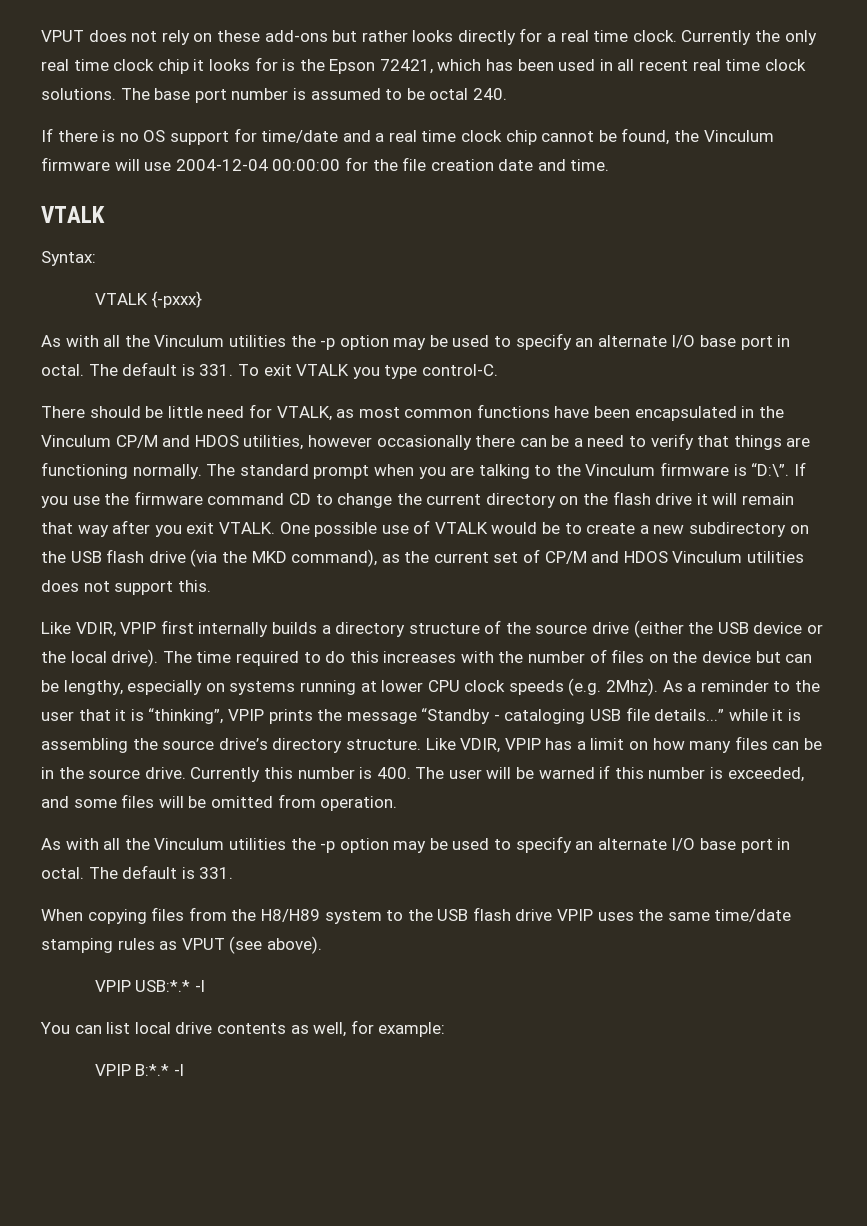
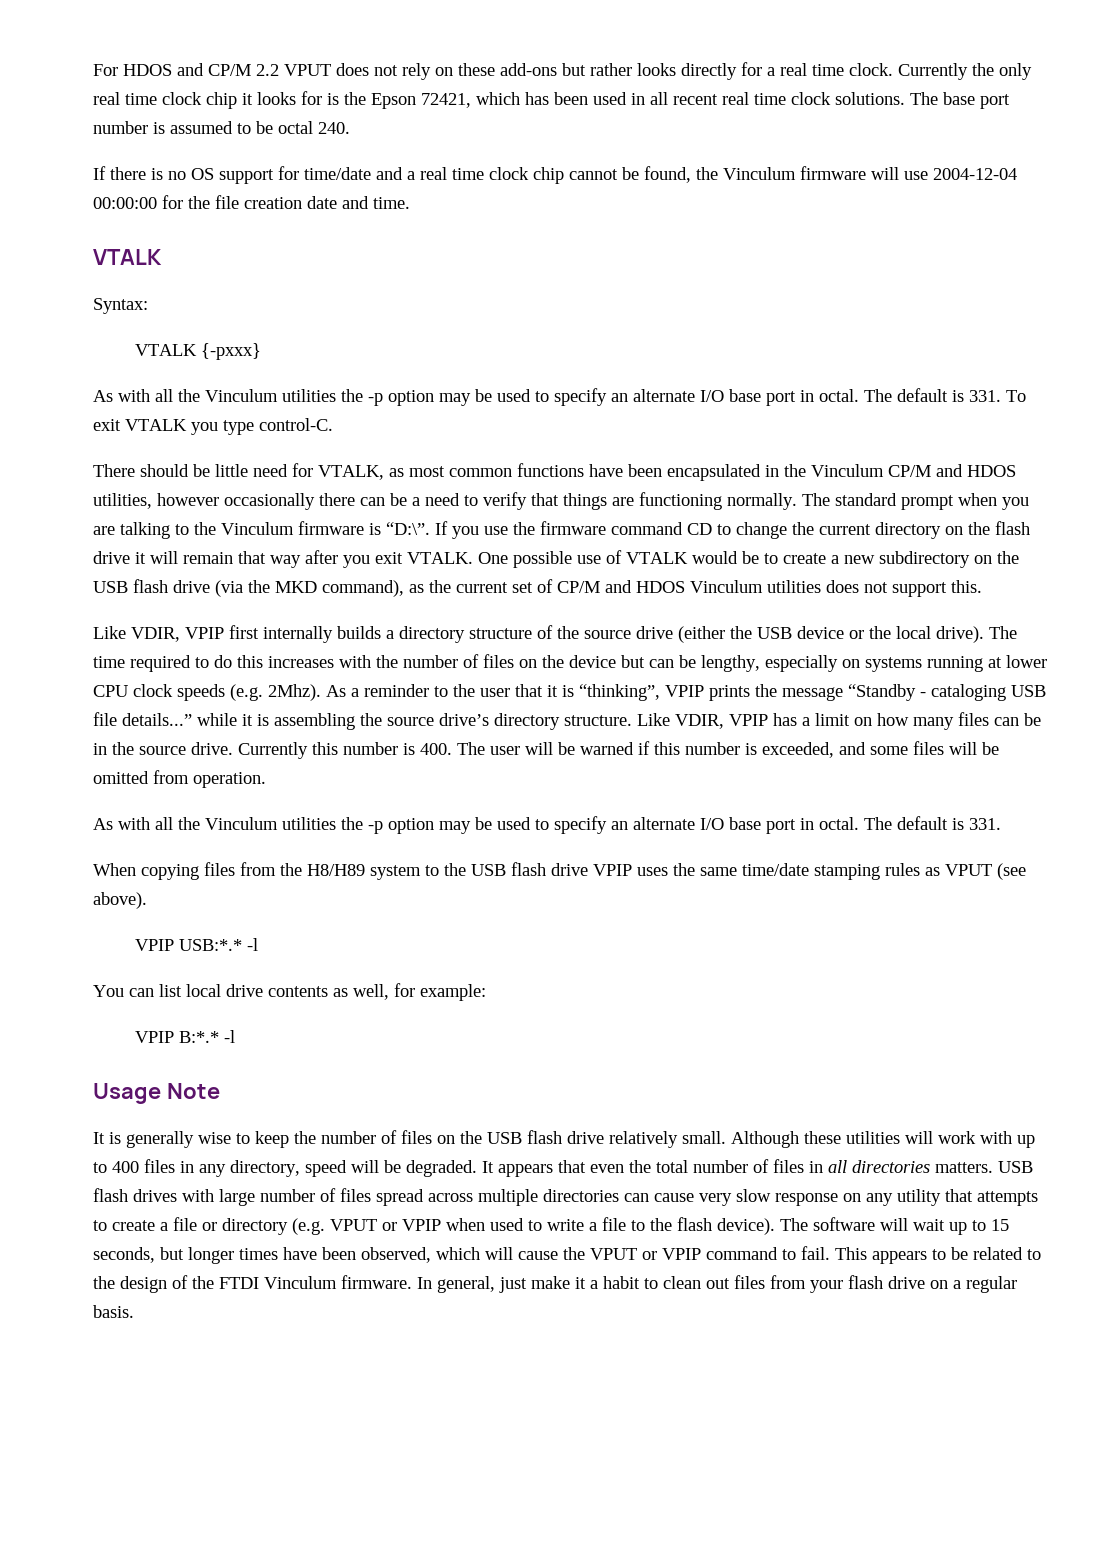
- VPUT does not rely on these add-ons but rather looks directly for a real time clock.
+ For HDOS and CP/M 2.2 VPUT does not rely on these add-ons but rather looks directly for a real time clock.
+ Usage Note
+ It is generally wise to keep the number of files on the USB flash drive relatively small. Although these utilities will work with up to 400 files in any directory, speed will be degraded. It appears that even the total number of files in all directories matters. USB flash drives with large number of files spread across multiple directories can cause very slow response on any utility that attempts to create a file or directory (e.g. VPUT or VPIP when used to write a file to the flash device). The software will wait up to 15 seconds, but longer times have been observed, which will cause the VPUT or VPIP command to fail. This appears to be related to the design of the FTDI Vinculum firmware. In general, just make it a habit to clean out files from your flash drive on a regular basis.

